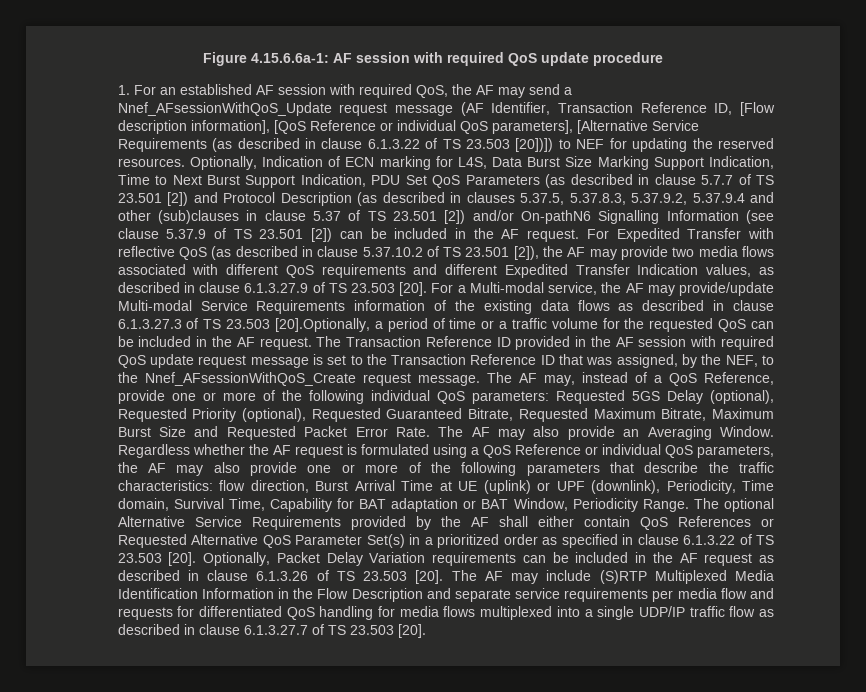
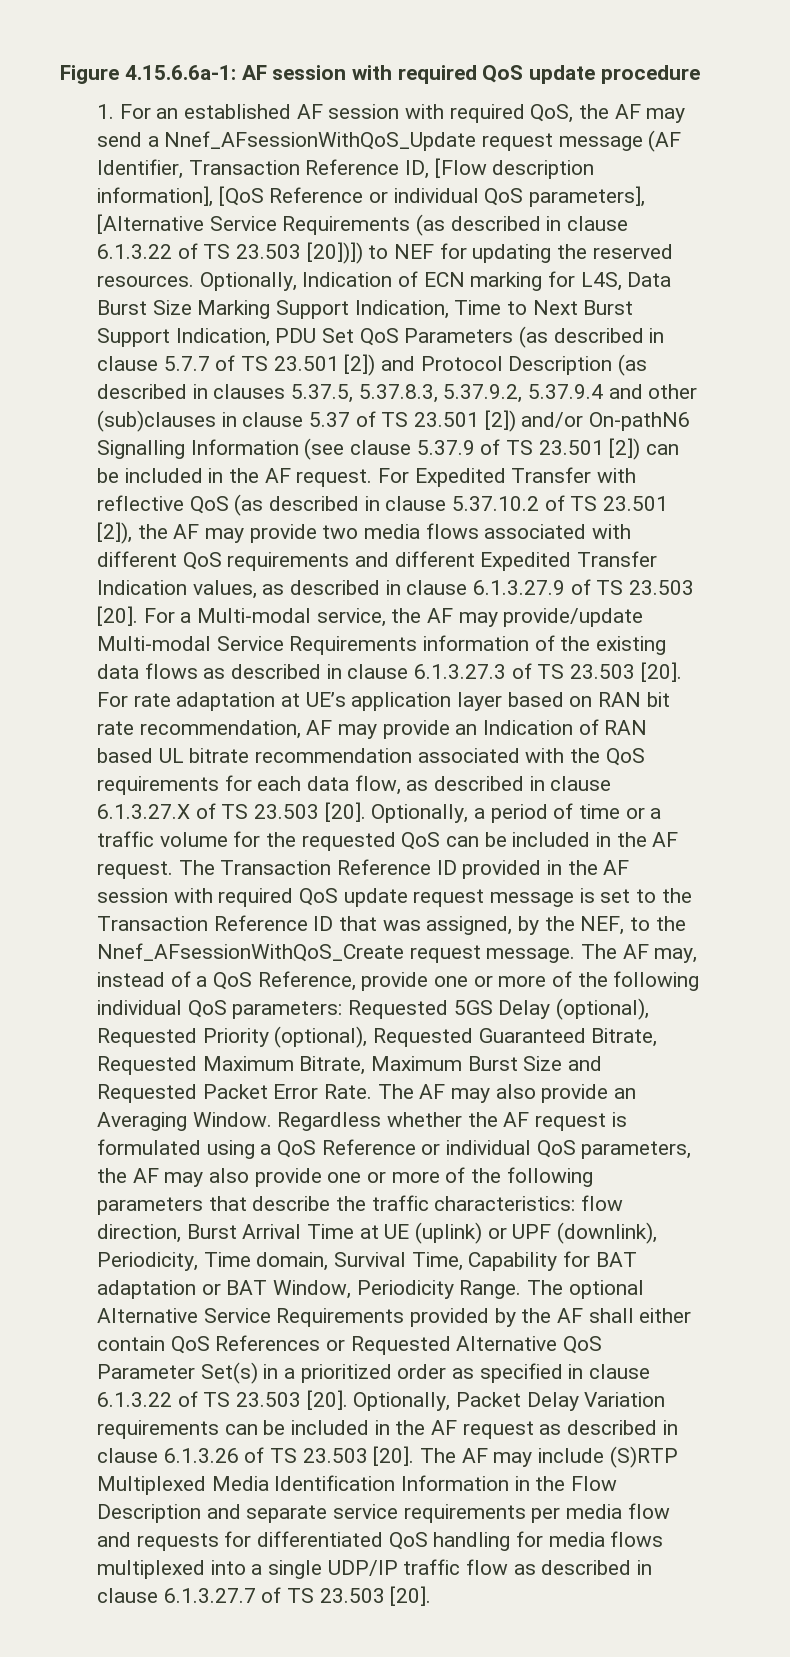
- For a Multi-modal service, the AF may provide/update Multi-modal Service Requirements information of the existing data flows as described in clause 6.1.3.27.3 of TS 23.503 [20].Optionally, a period of time or a traffic volume for the requested QoS can be included in the AF request.
+ For a Multi-modal service, the AF may provide/update Multi-modal Service Requirements information of the existing data flows as described in clause 6.1.3.27.3 of TS 23.503 [20]. For rate adaptation at UE’s application layer based on RAN bit rate recommendation, AF may provide an Indication of RAN based UL bitrate recommendation associated with the QoS requirements for each data flow, as described in clause 6.1.3.27.X of TS 23.503 [20]. Optionally, a period of time or a traffic volume for the requested QoS can be included in the AF request.

